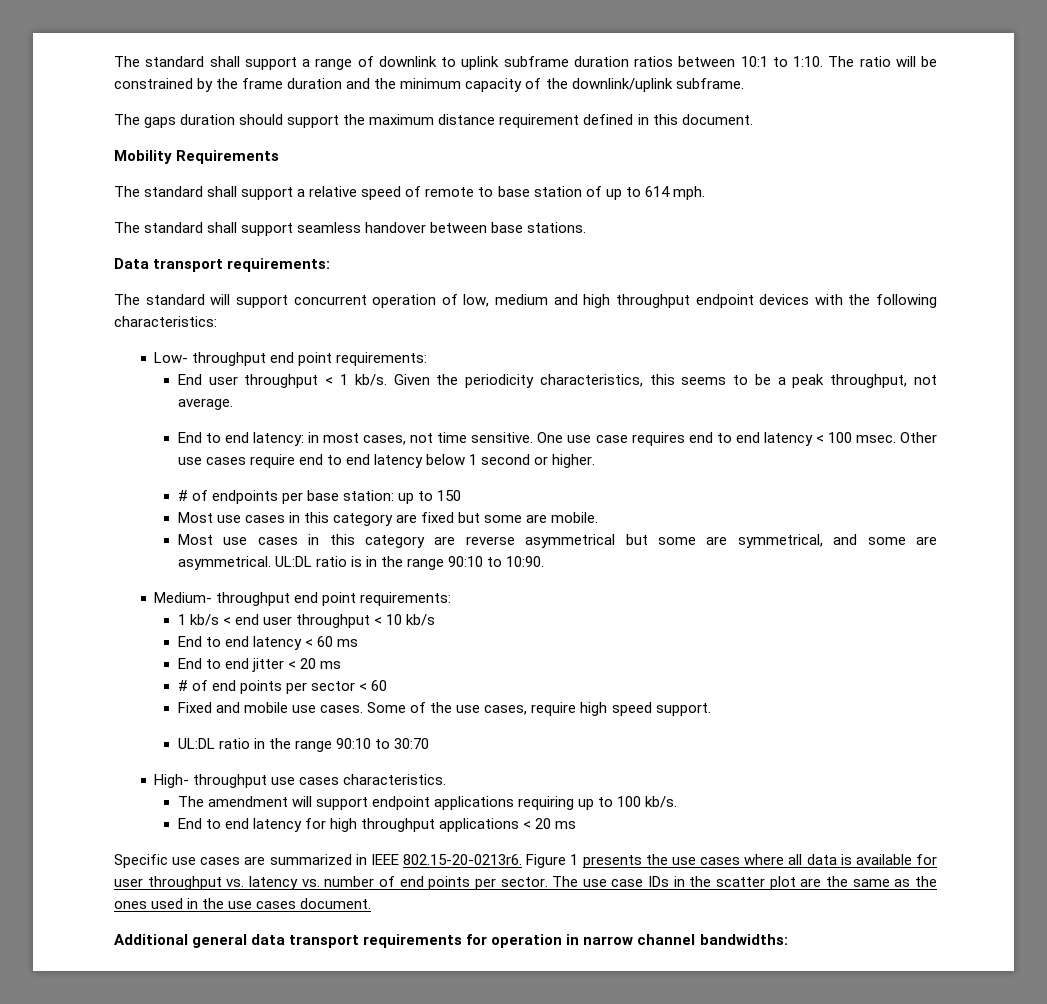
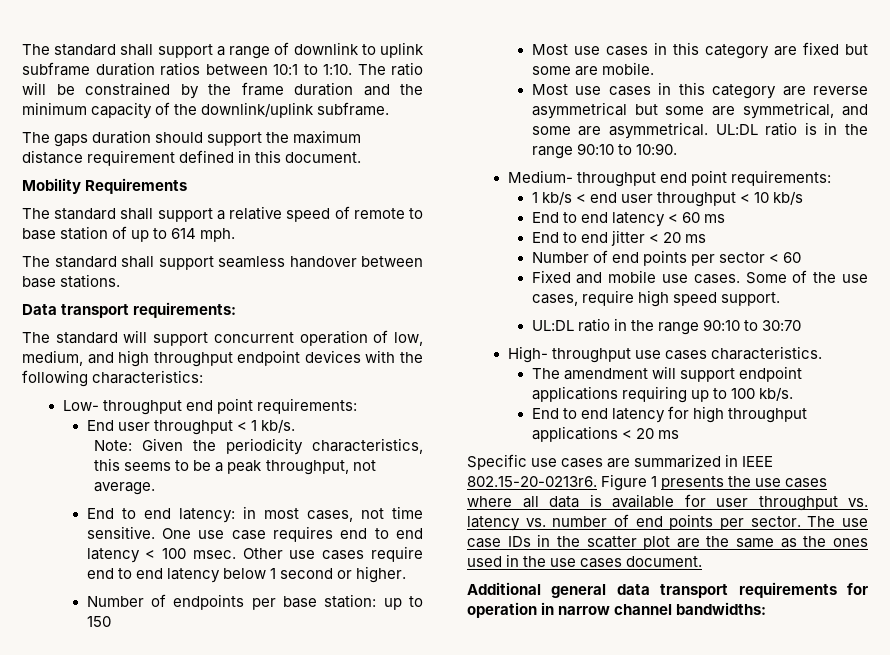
- The standard will support concurrent operation of low, medium and high throughput endpoint devices with the following characteristics:
+ The standard will support concurrent operation of low, medium, and high throughput endpoint devices with the following characteristics:
- End user throughput < 1 kb/s. Given the periodicity characteristics, this seems to be a peak throughput, not average.
+ End user throughput < 1 kb/s.
+ Note: Given the periodicity characteristics, this seems to be a peak throughput, not average.
- # of endpoints per base station: up to 150
+ Number of endpoints per base station: up to 150
- # of end points per sector < 60
+ Number of end points per sector < 60

